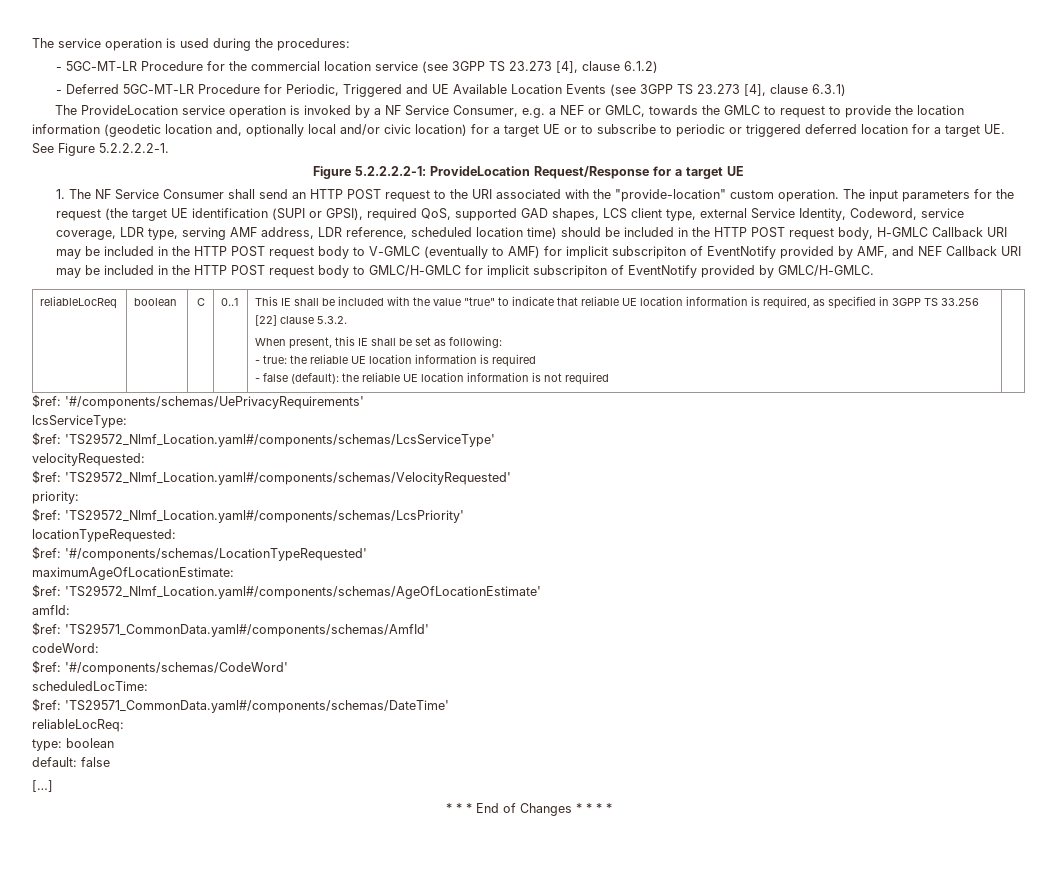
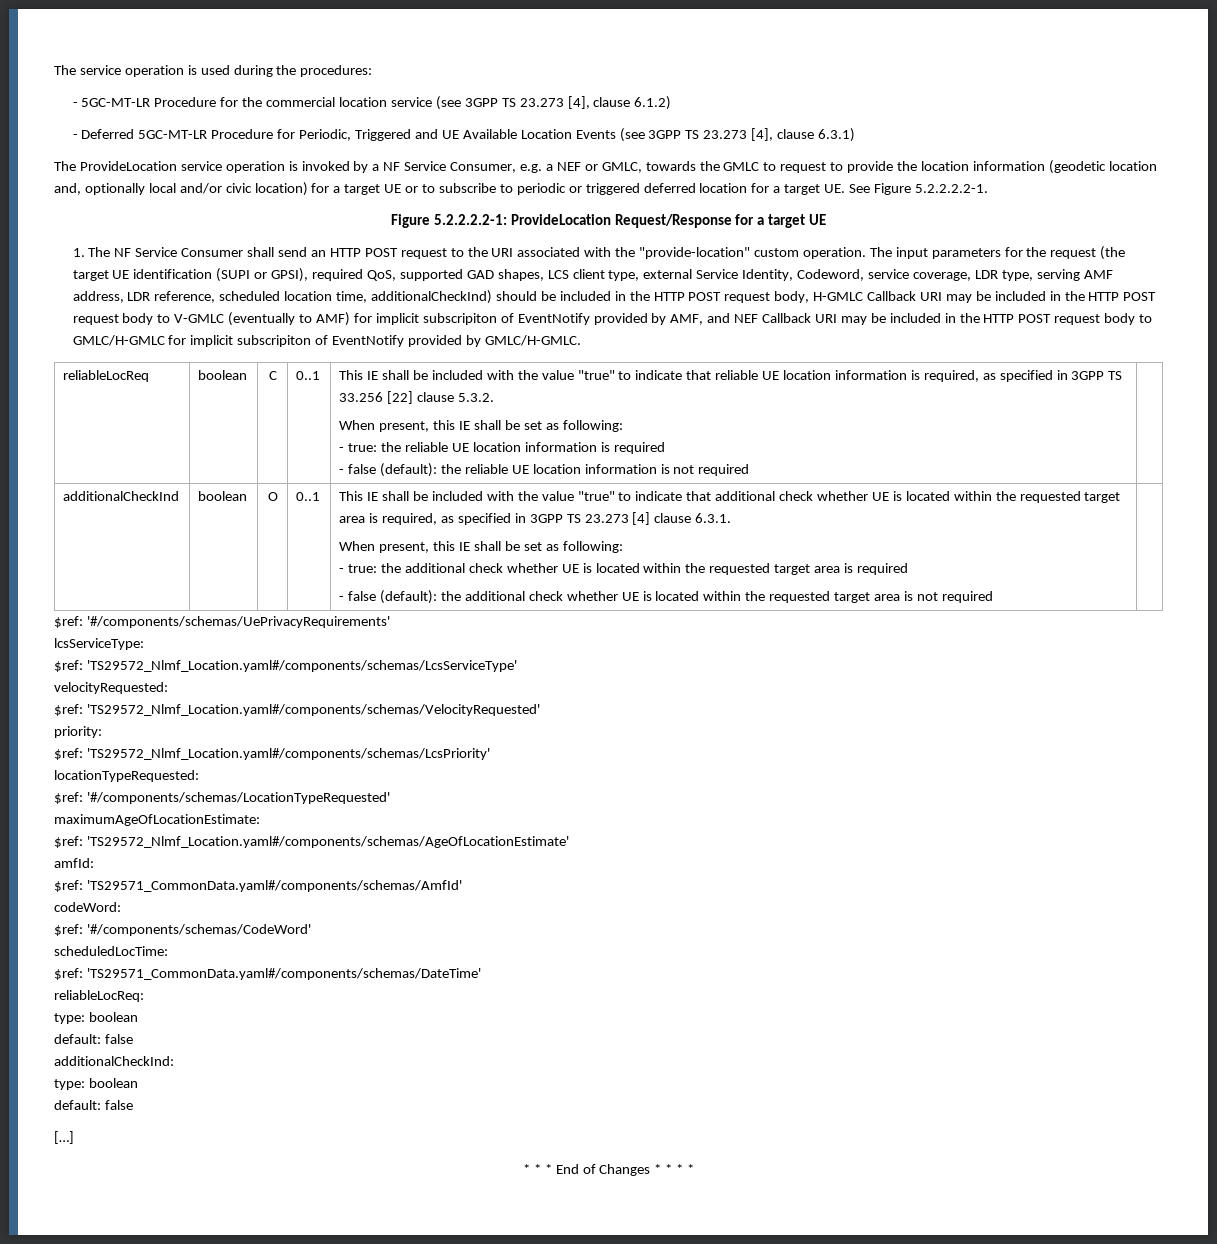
- The input parameters for the request (the target UE identification (SUPI or GPSI), required QoS, supported GAD shapes, LCS client type, external Service Identity, Codeword, service coverage, LDR type, serving AMF address, LDR reference, scheduled location time) should be included in the HTTP POST request body, H-GMLC Callback URI may be included in the HTTP POST request body to V-GMLC (eventually to AMF) for implicit subscripiton of EventNotify provided by AMF, and NEF Callback URI may be included in the HTTP POST request body to GMLC/H-GMLC for implicit subscripiton of EventNotify provided by GMLC/H-GMLC.
+ The input parameters for the request (the target UE identification (SUPI or GPSI), required QoS, supported GAD shapes, LCS client type, external Service Identity, Codeword, service coverage, LDR type, serving AMF address, LDR reference, scheduled location time, additionalCheckInd) should be included in the HTTP POST request body, H-GMLC Callback URI may be included in the HTTP POST request body to V-GMLC (eventually to AMF) for implicit subscripiton of EventNotify provided by AMF, and NEF Callback URI may be included in the HTTP POST request body to GMLC/H-GMLC for implicit subscripiton of EventNotify provided by GMLC/H-GMLC.
+ additionalCheckInd | boolean | O | 0..1 | This IE shall be included with the value "true" to indicate that additional check whether UE is located within the requested target area is required, as specified in 3GPP TS 23.273 [4] clause 6.3.1.
+ When present, this IE shall be set as following:
+ - true: the additional check whether UE is located within the requested target area is required
+ - false (default): the additional check whether UE is located within the requested target area is not required
+ additionalCheckInd:
+ type: boolean
+ default: false

